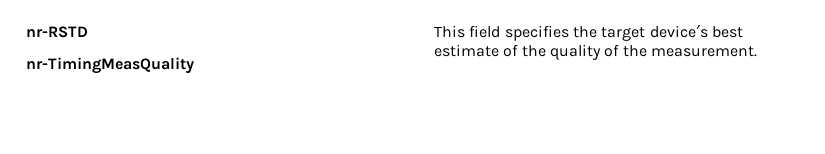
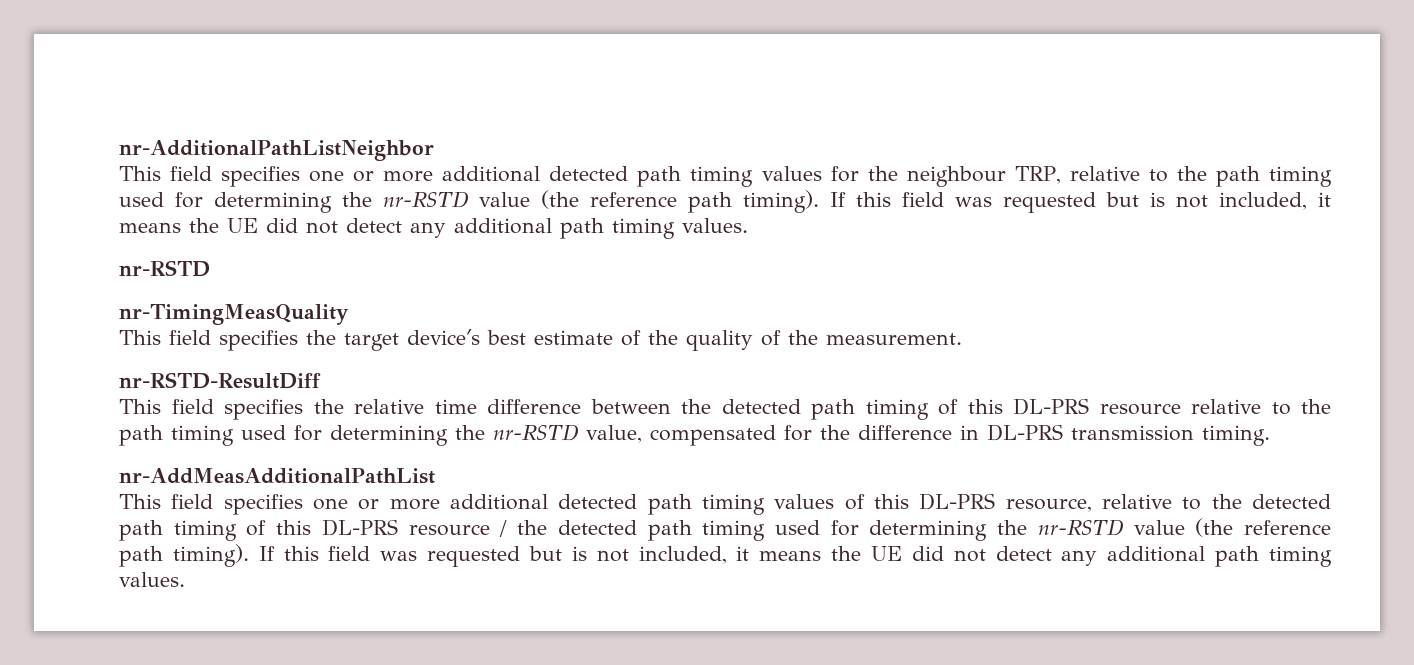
+ nr-AdditionalPathListNeighbor
+ This field specifies one or more additional detected path timing values for the neighbour TRP, relative to the path timing used for determining the nr-RSTD value (the reference path timing). If this field was requested but is not included, it means the UE did not detect any additional path timing values.
+ nr-RSTD-ResultDiff
+ This field specifies the relative time difference between the detected path timing of this DL-PRS resource relative to the path timing used for determining the nr-RSTD value, compensated for the difference in DL-PRS transmission timing.
+ nr-AddMeasAdditionalPathList
+ This field specifies one or more additional detected path timing values of this DL-PRS resource, relative to the detected path timing of this DL-PRS resource / the detected path timing used for determining the nr-RSTD value (the reference path timing). If this field was requested but is not included, it means the UE did not detect any additional path timing values.

